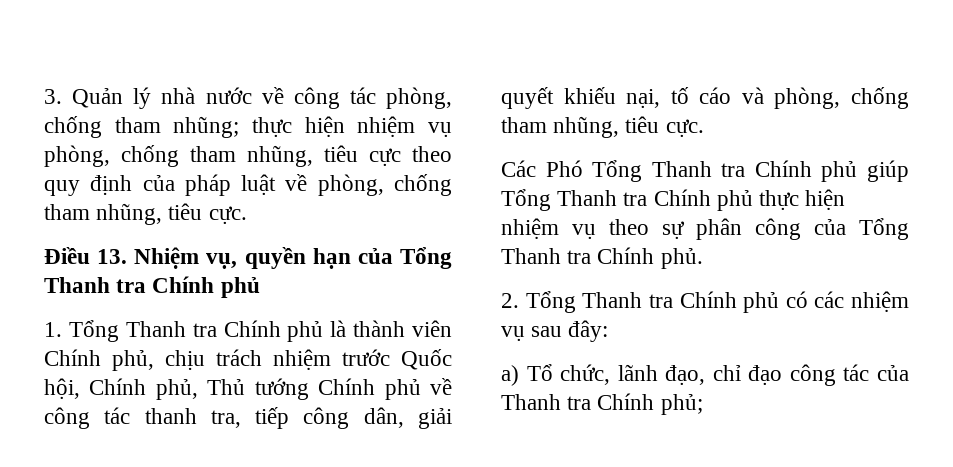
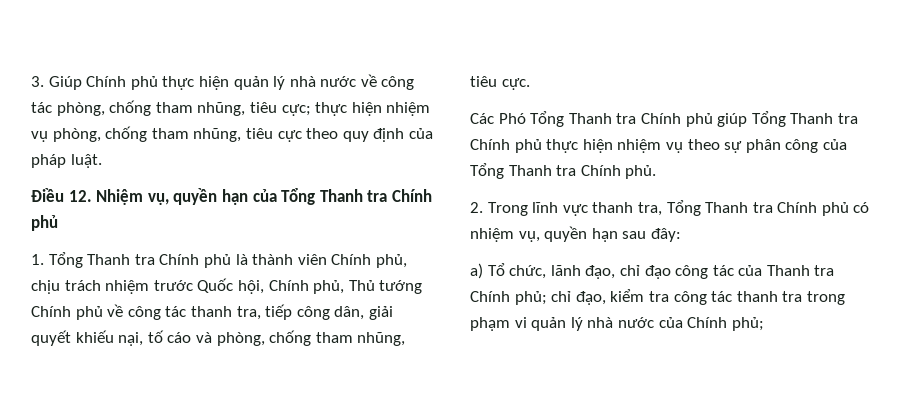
- 3. Quản lý nhà nước về công tác phòng, chống tham nhũng; thực hiện nhiệm vụ phòng, chống tham nhũng, tiêu cực theo quy định của pháp luật về phòng, chống tham nhũng, tiêu cực.
+ 3. Giúp Chính phủ thực hiện quản lý nhà nước về công tác phòng, chống tham nhũng, tiêu cực; thực hiện nhiệm vụ phòng, chống tham nhũng, tiêu cực theo quy định của pháp luật.
- Điều 13. Nhiệm vụ, quyền hạn của Tổng Thanh tra Chính phủ
+ Điều 12. Nhiệm vụ, quyền hạn của Tổng Thanh tra Chính phủ
- 2. Tổng Thanh tra Chính phủ có các nhiệm vụ sau đây:
+ 2. Trong lĩnh vực thanh tra, Tổng Thanh tra Chính phủ có nhiệm vụ, quyền hạn sau đây:
- a) Tổ chức, lãnh đạo, chỉ đạo công tác của Thanh tra Chính phủ;
+ a) Tổ chức, lãnh đạo, chỉ đạo công tác của Thanh tra Chính phủ; chỉ đạo, kiểm tra công tác thanh tra trong phạm vi quản lý nhà nước của Chính phủ;

